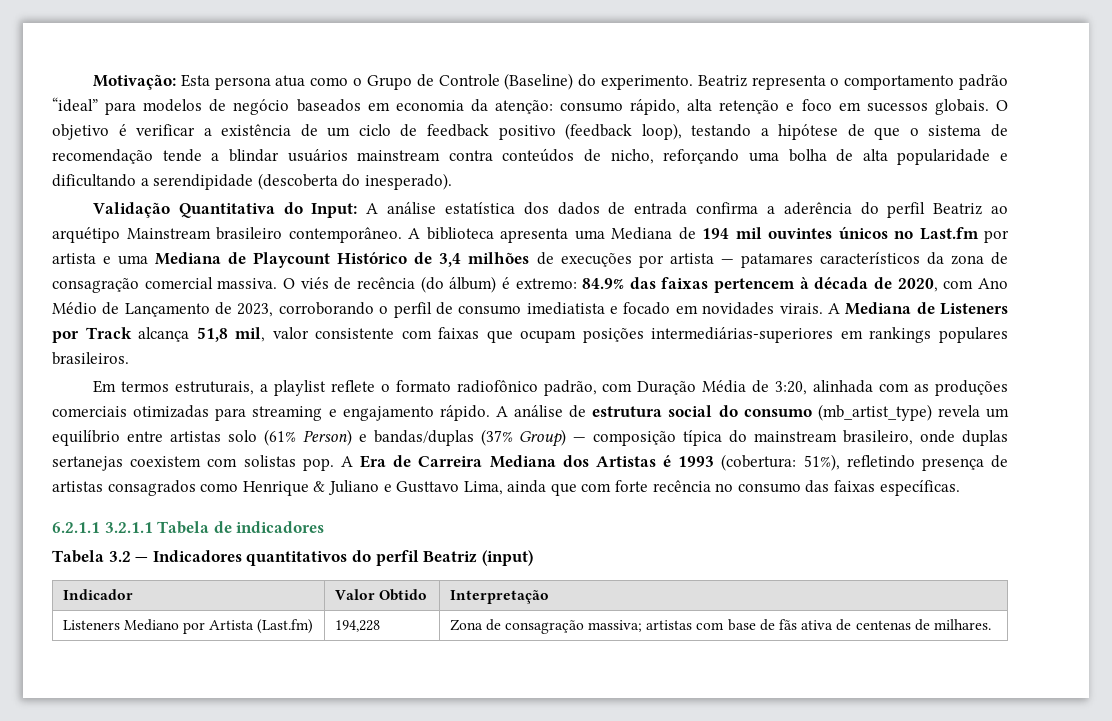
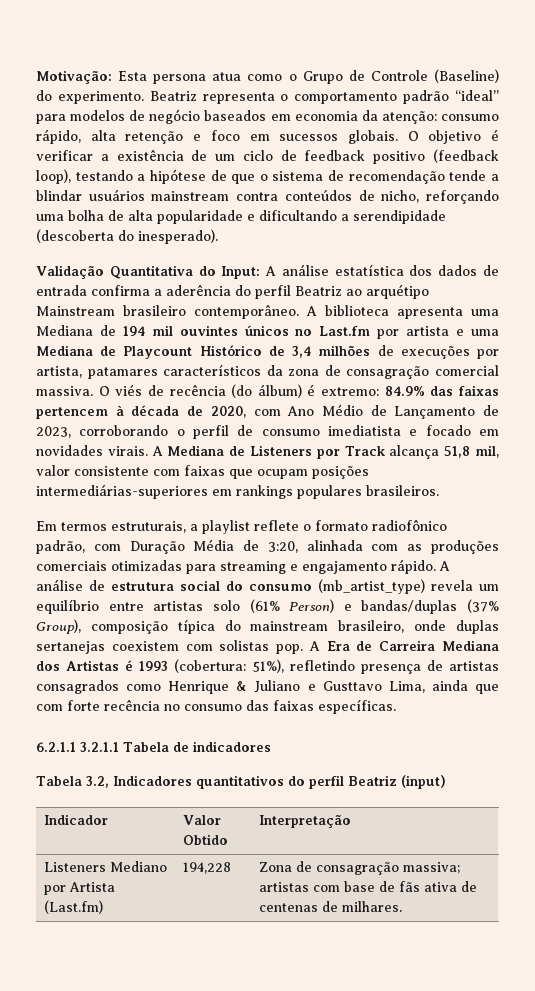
- A biblioteca apresenta uma Mediana de 194 mil ouvintes únicos no Last.fm por artista e uma Mediana de Playcount Histórico de 3,4 milhões de execuções por artista — patamares característicos da zona de consagração comercial massiva.
+ A biblioteca apresenta uma Mediana de 194 mil ouvintes únicos no Last.fm por artista e uma Mediana de Playcount Histórico de 3,4 milhões de execuções por artista, patamares característicos da zona de consagração comercial massiva.
- A análise de estrutura social do consumo (mb_artist_type) revela um equilíbrio entre artistas solo (61% Person) e bandas/duplas (37% Group) — composição típica do mainstream brasileiro, onde duplas sertanejas coexistem com solistas pop.
+ A análise de estrutura social do consumo (mb_artist_type) revela um equilíbrio entre artistas solo (61% Person) e bandas/duplas (37% Group), composição típica do mainstream brasileiro, onde duplas sertanejas coexistem com solistas pop.
- Tabela 3.2 — Indicadores quantitativos do perfil Beatriz (input)
+ Tabela 3.2, Indicadores quantitativos do perfil Beatriz (input)

